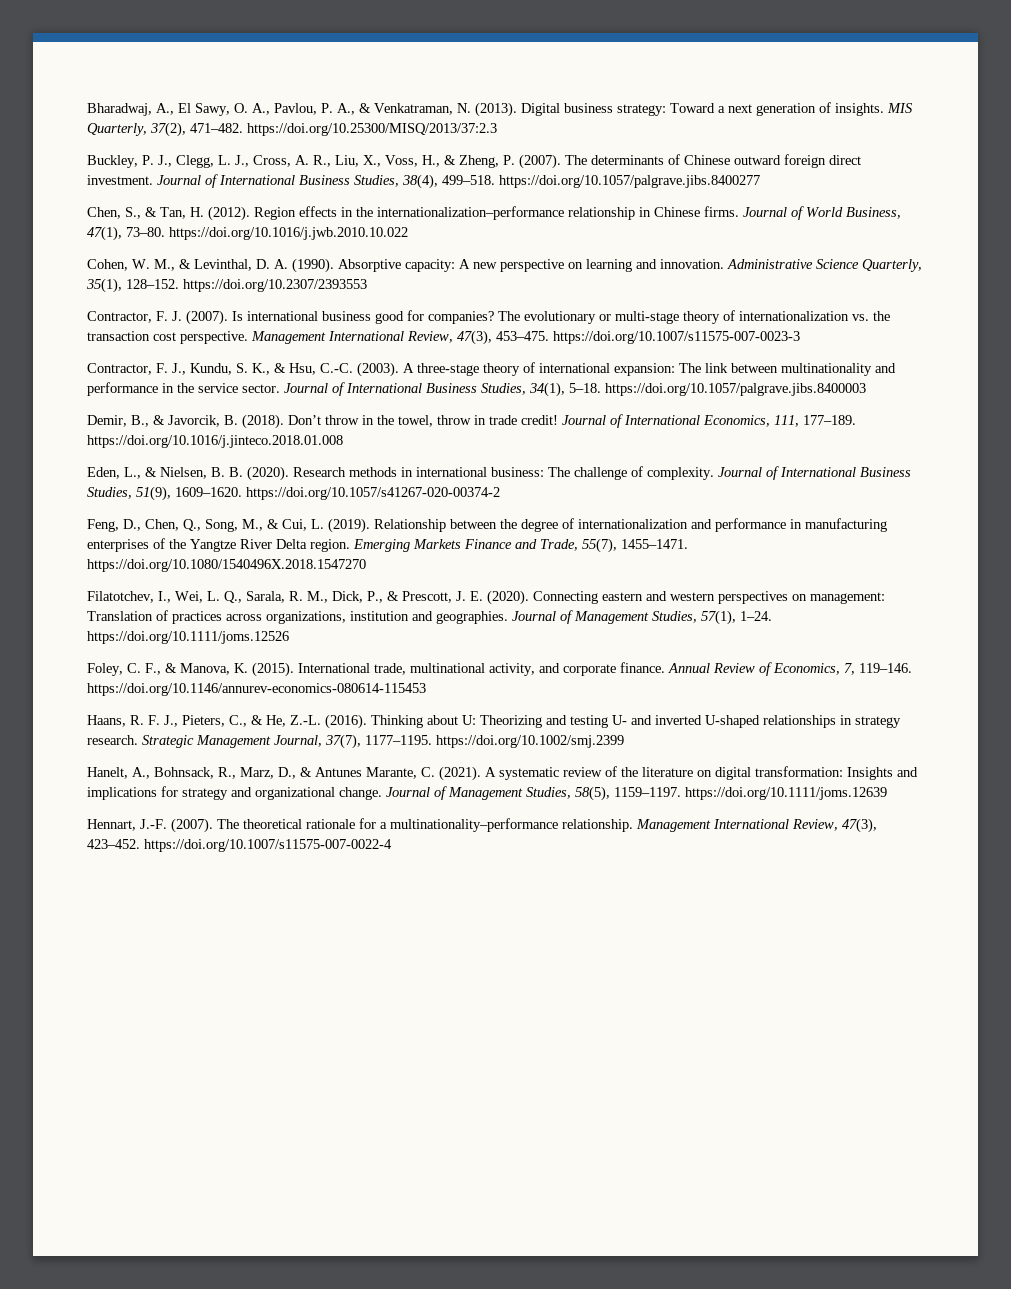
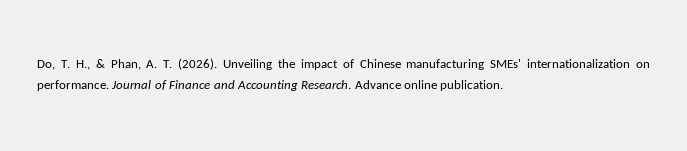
- Bharadwaj, A., El Sawy, O. A., Pavlou, P. A., & Venkatraman, N. (2013). Digital business strategy: Toward a next generation of insights. MIS Quarterly, 37(2), 471–482. https://doi.org/10.25300/MISQ/2013/37:2.3
- Buckley, P. J., Clegg, L. J., Cross, A. R., Liu, X., Voss, H., & Zheng, P. (2007). The determinants of Chinese outward foreign direct investment. Journal of International Business Studies, 38(4), 499–518. https://doi.org/10.1057/palgrave.jibs.8400277
- Chen, S., & Tan, H. (2012). Region effects in the internationalization–performance relationship in Chinese firms. Journal of World Business, 47(1), 73–80. https://doi.org/10.1016/j.jwb.2010.10.022
- Cohen, W. M., & Levinthal, D. A. (1990). Absorptive capacity: A new perspective on learning and innovation. Administrative Science Quarterly, 35(1), 128–152. https://doi.org/10.2307/2393553
- Contractor, F. J. (2007). Is international business good for companies? The evolutionary or multi-stage theory of internationalization vs. the transaction cost perspective. Management International Review, 47(3), 453–475. https://doi.org/10.1007/s11575-007-0023-3
- Contractor, F. J., Kundu, S. K., & Hsu, C.-C. (2003). A three-stage theory of international expansion: The link between multinationality and performance in the service sector. Journal of International Business Studies, 34(1), 5–18. https://doi.org/10.1057/palgrave.jibs.8400003
- Demir, B., & Javorcik, B. (2018). Don’t throw in the towel, throw in trade credit! Journal of International Economics, 111, 177–189. https://doi.org/10.1016/j.jinteco.2018.01.008
- Eden, L., & Nielsen, B. B. (2020). Research methods in international business: The challenge of complexity. Journal of International Business Studies, 51(9), 1609–1620. https://doi.org/10.1057/s41267-020-00374-2
- Feng, D., Chen, Q., Song, M., & Cui, L. (2019). Relationship between the degree of internationalization and performance in manufacturing enterprises of the Yangtze River Delta region. Emerging Markets Finance and Trade, 55(7), 1455–1471. https://doi.org/10.1080/1540496X.2018.1547270
- Filatotchev, I., Wei, L. Q., Sarala, R. M., Dick, P., & Prescott, J. E. (2020). Connecting eastern and western perspectives on management: Translation of practices across organizations, institution and geographies. Journal of Management Studies, 57(1), 1–24. https://doi.org/10.1111/joms.12526
- Foley, C. F., & Manova, K. (2015). International trade, multinational activity, and corporate finance. Annual Review of Economics, 7, 119–146. https://doi.org/10.1146/annurev-economics-080614-115453
- Haans, R. F. J., Pieters, C., & He, Z.-L. (2016). Thinking about U: Theorizing and testing U- and inverted U-shaped relationships in strategy research. Strategic Management Journal, 37(7), 1177–1195. https://doi.org/10.1002/smj.2399
- Hanelt, A., Bohnsack, R., Marz, D., & Antunes Marante, C. (2021). A systematic review of the literature on digital transformation: Insights and implications for strategy and organizational change. Journal of Management Studies, 58(5), 1159–1197. https://doi.org/10.1111/joms.12639
- Hennart, J.-F. (2007). The theoretical rationale for a multinationality–performance relationship. Management International Review, 47(3), 423–452. https://doi.org/10.1007/s11575-007-0022-4
+ Do, T. H., & Phan, A. T. (2026). Unveiling the impact of Chinese manufacturing SMEs' internationalization on performance. Journal of Finance and Accounting Research. Advance online publication.

